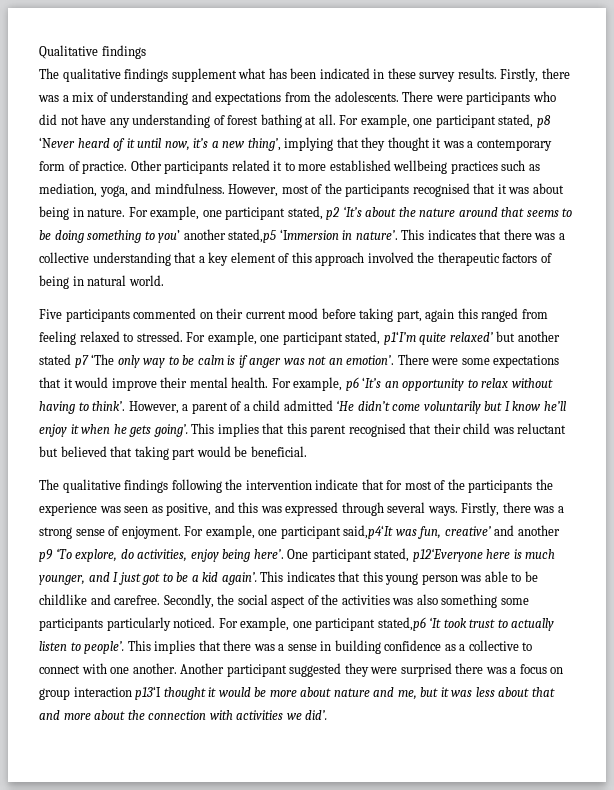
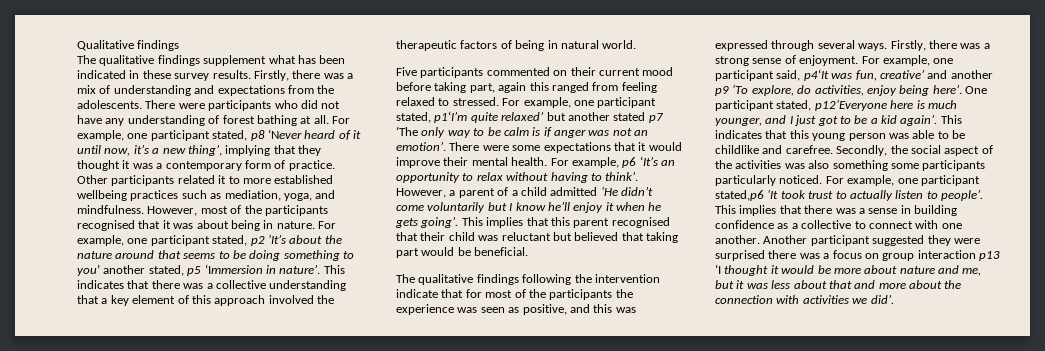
- For example, one participant stated, p2 ‘It’s about the nature around that seems to be doing something to you’ another stated,p5 ‘Immersion in nature’.
+ For example, one participant stated, p2 ‘It’s about the nature around that seems to be doing something to you’ another stated, p5 ‘Immersion in nature’.
- For example, one participant said,p4‘It was fun, creative’ and another p9 ‘To explore, do activities, enjoy being here’.
+ For example, one participant said, p4‘It was fun, creative’ and another p9 ‘To explore, do activities, enjoy being here’.
- Another participant suggested they were surprised there was a focus on group interaction p13‘I thought it would be more about nature and me, but it was less about that and more about the connection with activities we did’.
+ Another participant suggested they were surprised there was a focus on group interaction p13 ‘I thought it would be more about nature and me, but it was less about that and more about the connection with activities we did’.

